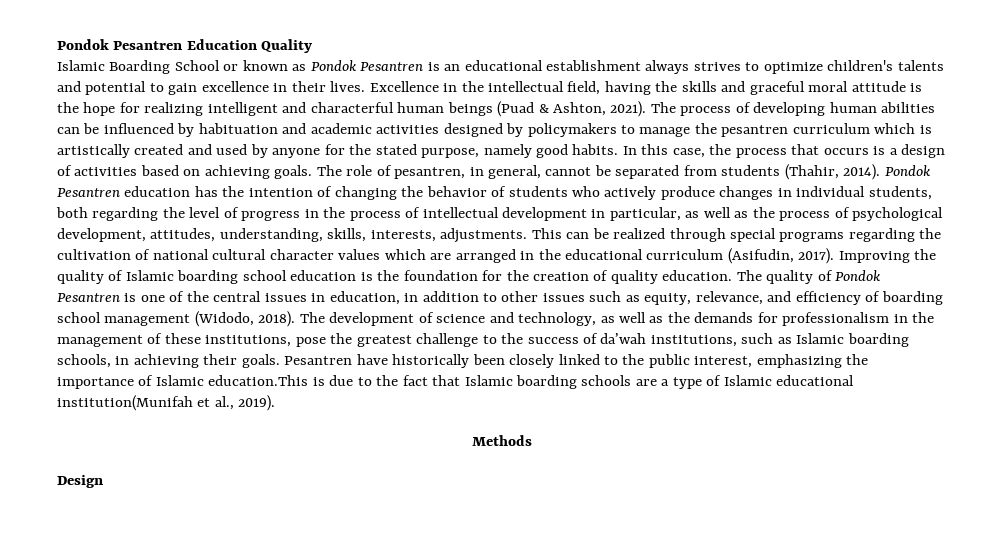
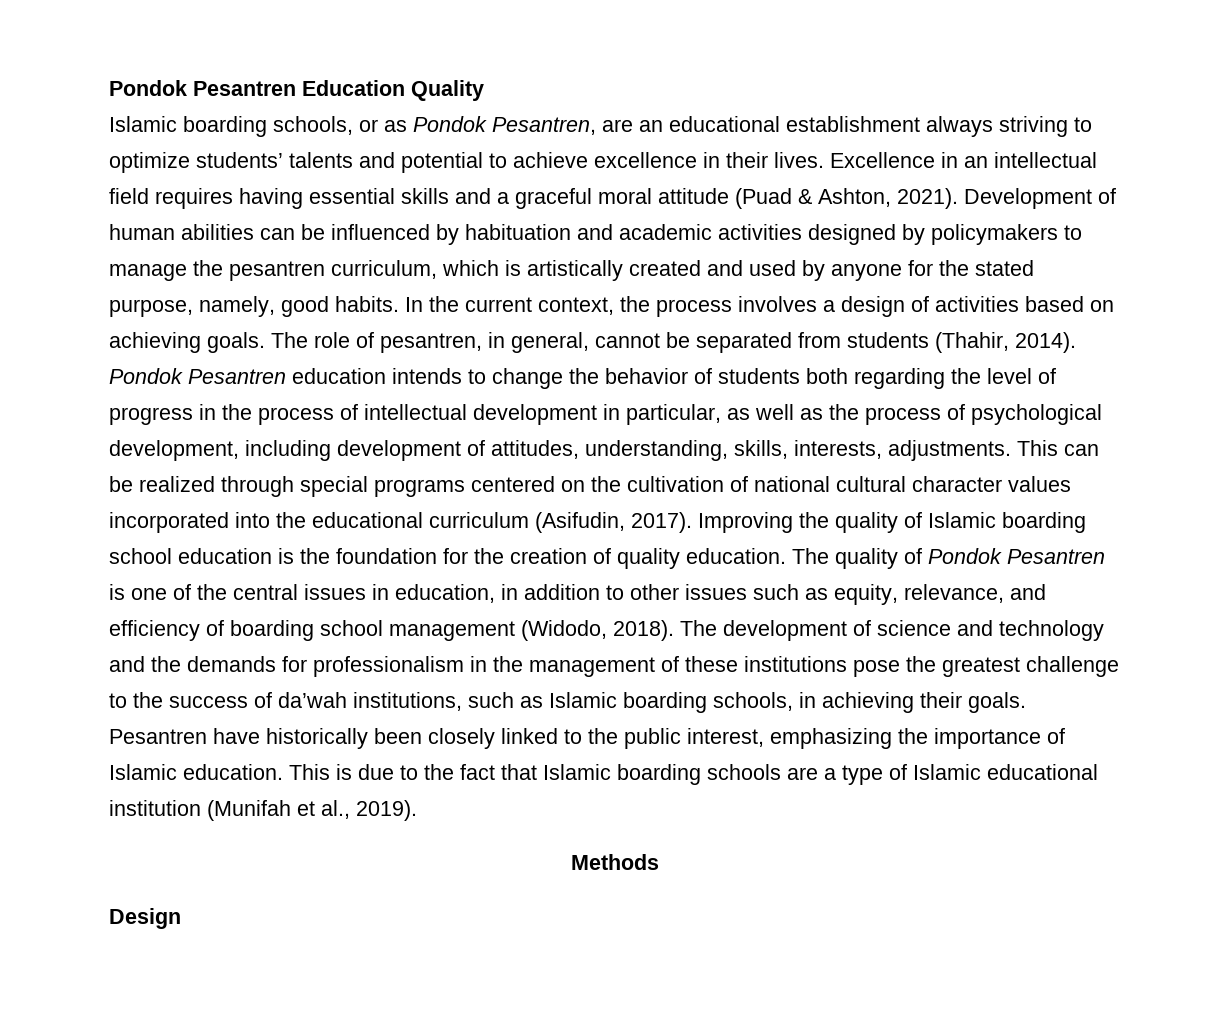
- Islamic Boarding School or known as Pondok Pesantren is an educational establishment always strives to optimize children's talents and potential to gain excellence in their lives.
+ Islamic boarding schools, or as Pondok Pesantren, are an educational establishment always striving to optimize students’ talents and potential to achieve excellence in their lives.
- Excellence in the intellectual field, having the skills and graceful moral attitude is the hope for realizing intelligent and characterful human beings (Puad & Ashton, 2021). The process of developing human abilities can be influenced by habituation and academic activities designed by policymakers to manage the pesantren curriculum which is artistically created and used by anyone for the stated purpose, namely good habits.
+ Excellence in an intellectual field requires having essential skills and a graceful moral attitude (Puad & Ashton, 2021). Development of human abilities can be influenced by habituation and academic activities designed by policymakers to manage the pesantren curriculum, which is artistically created and used by anyone for the stated purpose, namely, good habits.
- In this case, the process that occurs is a design of activities based on achieving goals.
+ In the current context, the process involves a design of activities based on achieving goals.
- Pondok Pesantren education has the intention of changing the behavior of students who actively produce changes in individual students, both regarding the level of progress in the process of intellectual development in particular, as well as the process of psychological development, attitudes, understanding, skills, interests, adjustments.
+ Pondok Pesantren education intends to change the behavior of students both regarding the level of progress in the process of intellectual development in particular, as well as the process of psychological development, including development of attitudes, understanding, skills, interests, adjustments.
- This can be realized through special programs regarding the cultivation of national cultural character values which are arranged in the educational curriculum (Asifudin, 2017).
+ This can be realized through special programs centered on the cultivation of national cultural character values incorporated into the educational curriculum (Asifudin, 2017).
- The development of science and technology, as well as the demands for professionalism in the management of these institutions, pose the greatest challenge to the success of da’wah institutions, such as Islamic boarding schools, in achieving their goals.
+ The development of science and technology and the demands for professionalism in the management of these institutions pose the greatest challenge to the success of da’wah institutions, such as Islamic boarding schools, in achieving their goals.
- Pesantren have historically been closely linked to the public interest, emphasizing the importance of Islamic education.This is due to the fact that Islamic boarding schools are a type of Islamic educational institution(Munifah et al., 2019).
+ Pesantren have historically been closely linked to the public interest, emphasizing the importance of Islamic education. This is due to the fact that Islamic boarding schools are a type of Islamic educational institution (Munifah et al., 2019).

